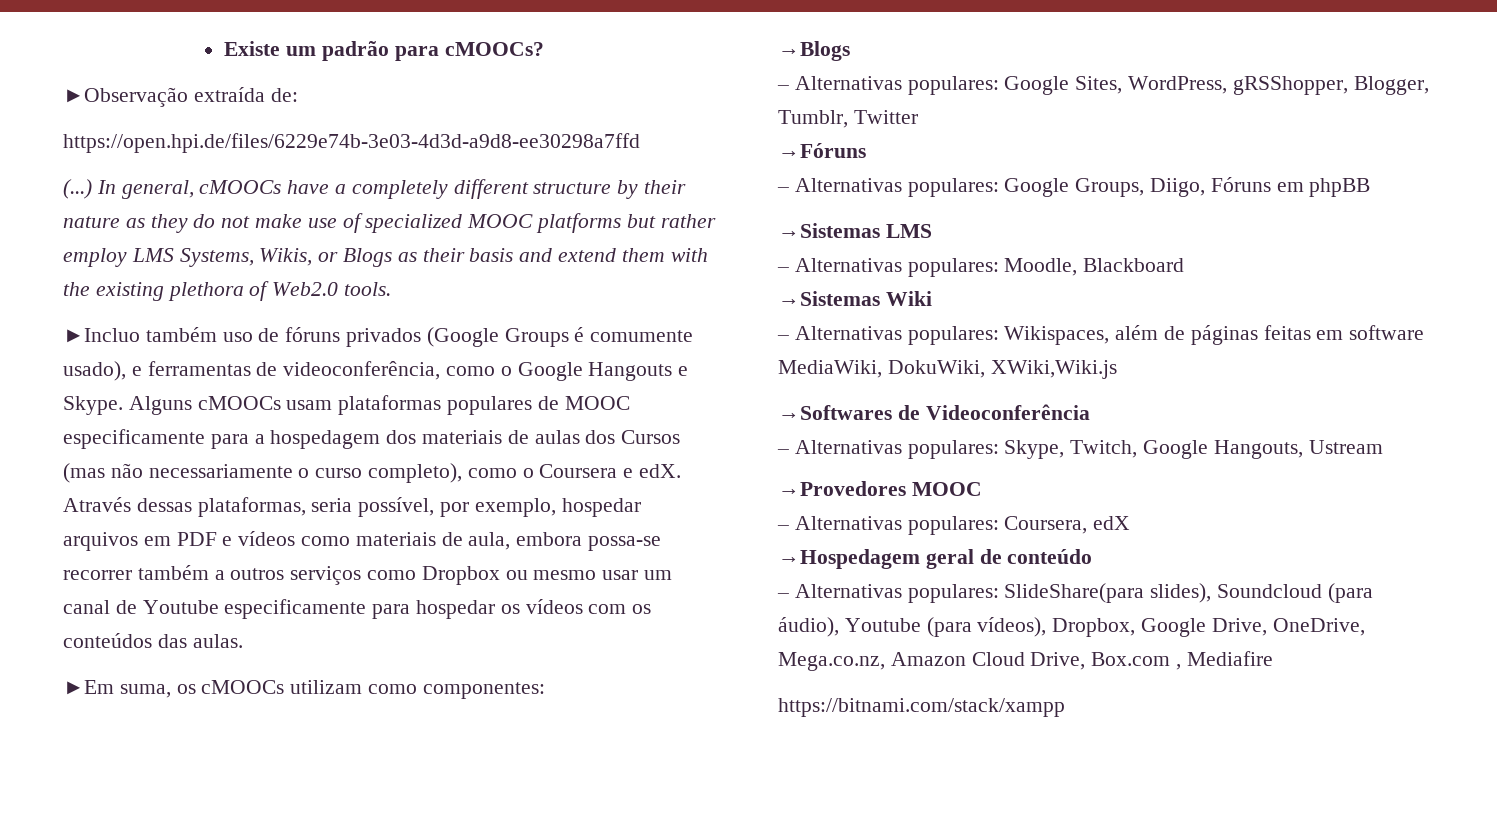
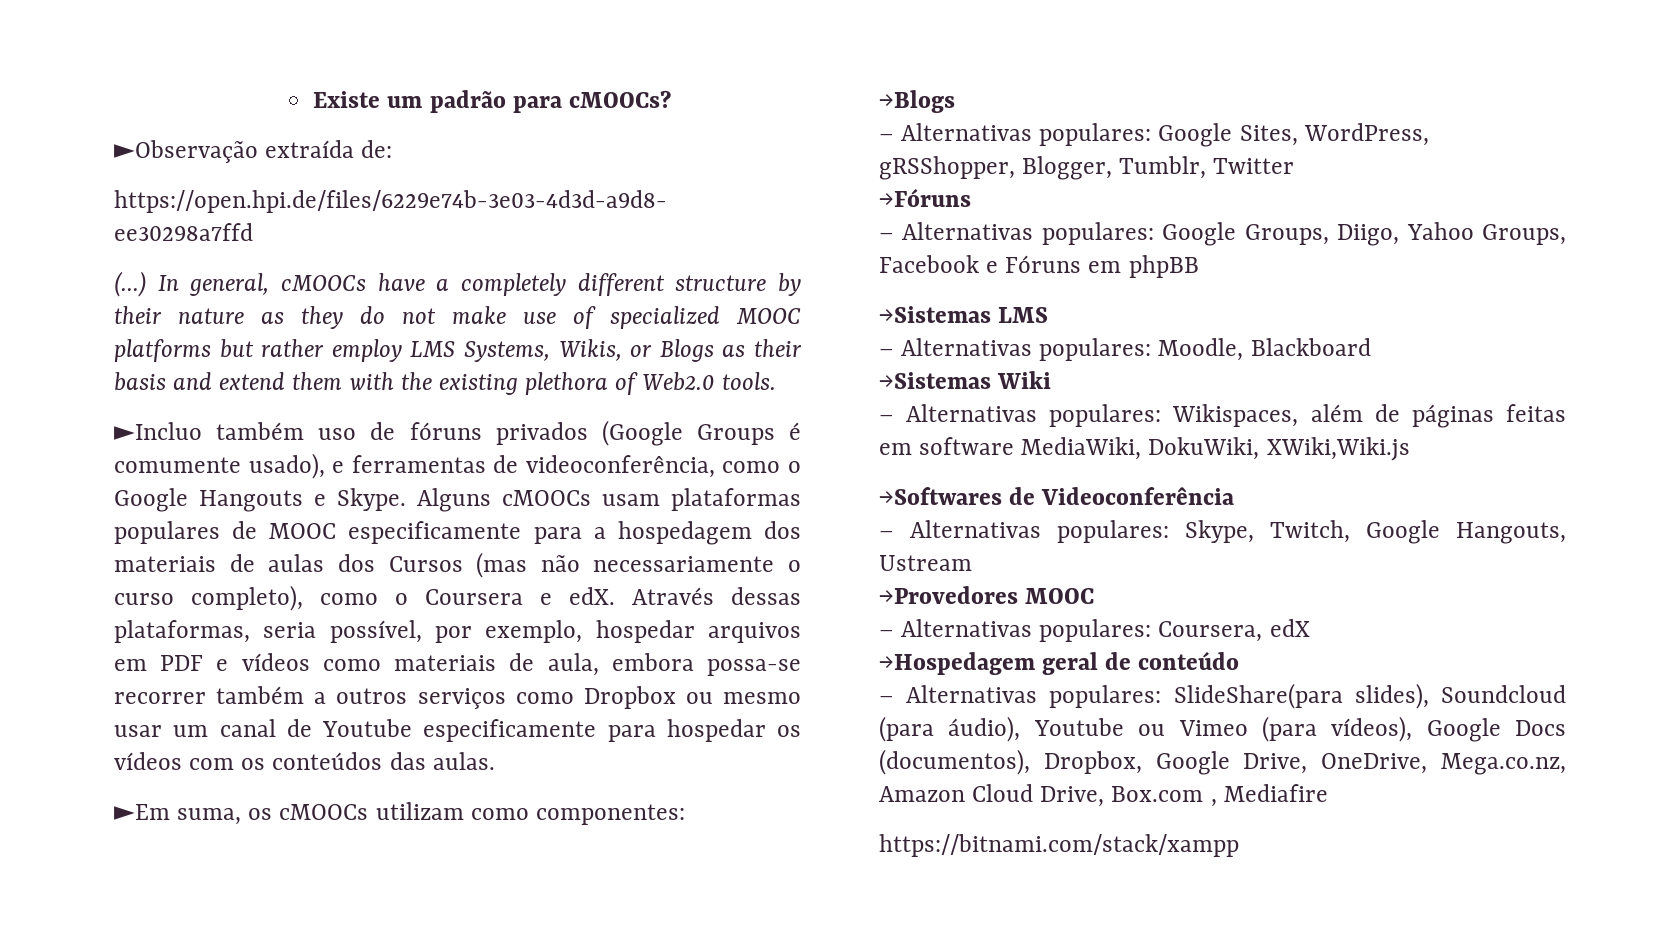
- – Alternativas populares: Google Groups, Diigo, Fóruns em phpBB
+ – Alternativas populares: Google Groups, Diigo, Yahoo Groups, Facebook e Fóruns em phpBB
- – Alternativas populares: SlideShare(para slides), Soundcloud (para áudio), Youtube (para vídeos), Dropbox, Google Drive, OneDrive, Mega.co.nz, Amazon Cloud Drive, Box.com , Mediafire
+ – Alternativas populares: SlideShare(para slides), Soundcloud (para áudio), Youtube ou Vimeo (para vídeos), Google Docs (documentos), Dropbox, Google Drive, OneDrive, Mega.co.nz, Amazon Cloud Drive, Box.com , Mediafire

